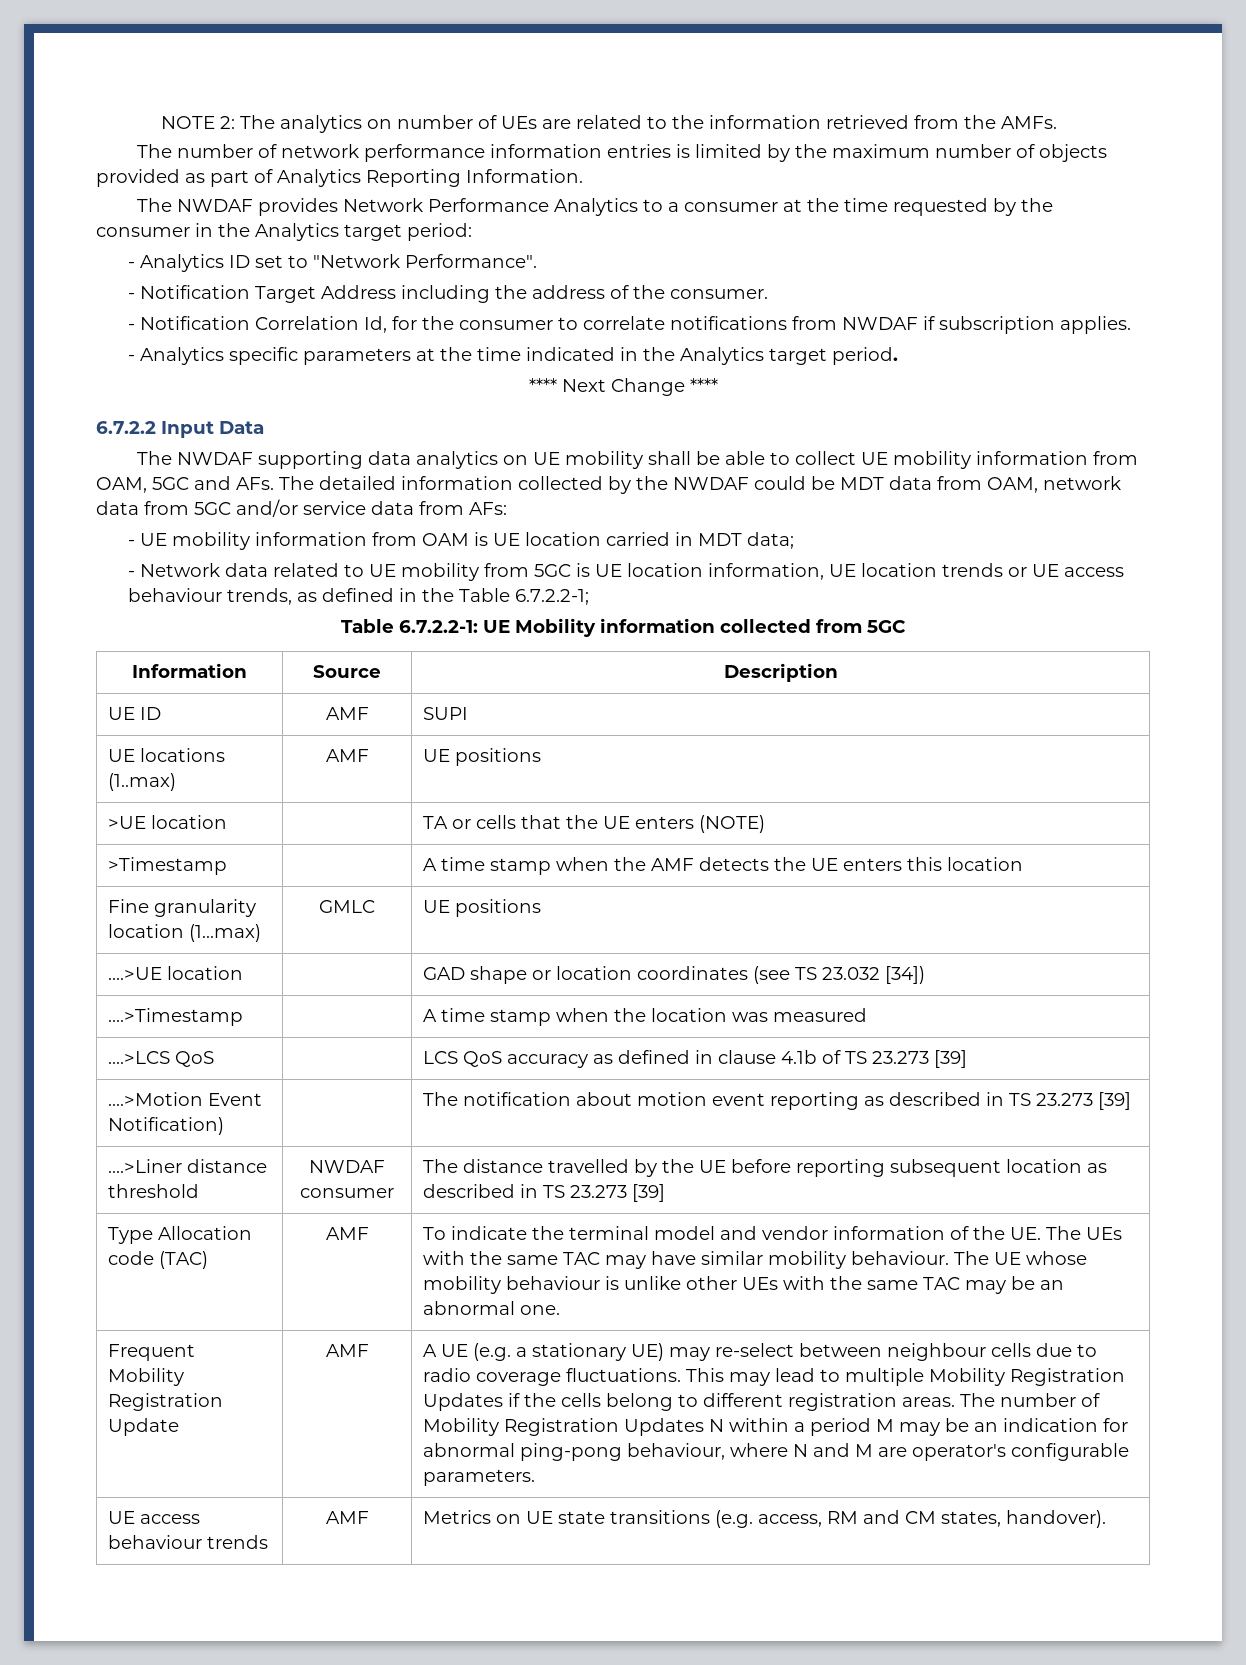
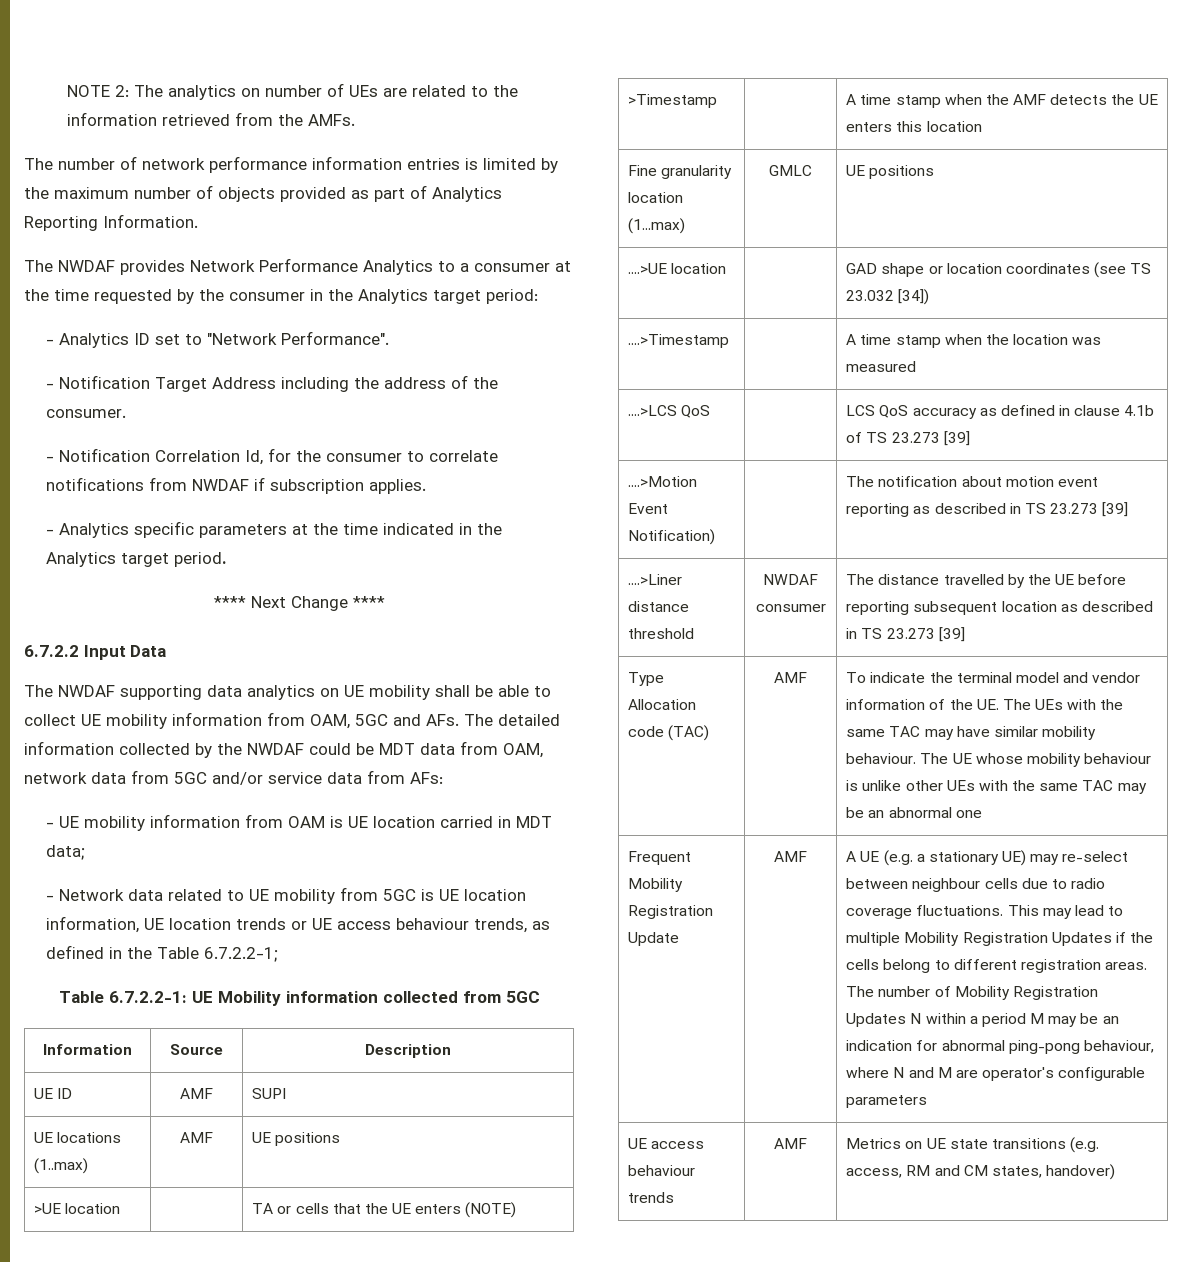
- The UE whose mobility behaviour is unlike other UEs with the same TAC may be an abnormal one.
+ The UE whose mobility behaviour is unlike other UEs with the same TAC may be an abnormal one
- The number of Mobility Registration Updates N within a period M may be an indication for abnormal ping-pong behaviour, where N and M are operator's configurable parameters.
+ The number of Mobility Registration Updates N within a period M may be an indication for abnormal ping-pong behaviour, where N and M are operator's configurable parameters
- UE access behaviour trends | AMF | Metrics on UE state transitions (e.g. access, RM and CM states, handover).
+ UE access behaviour trends | AMF | Metrics on UE state transitions (e.g. access, RM and CM states, handover)

